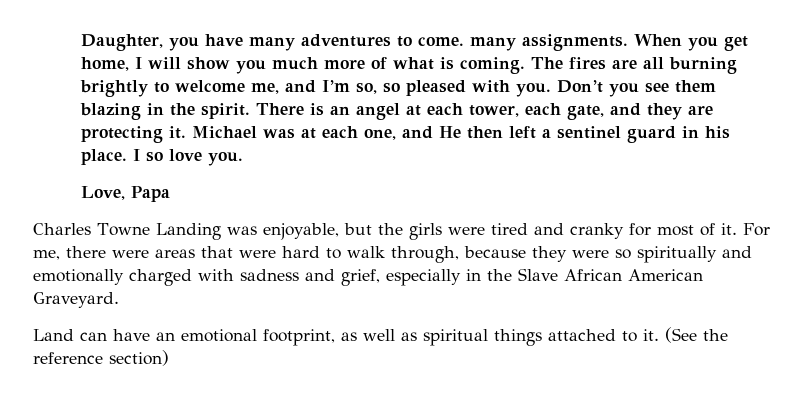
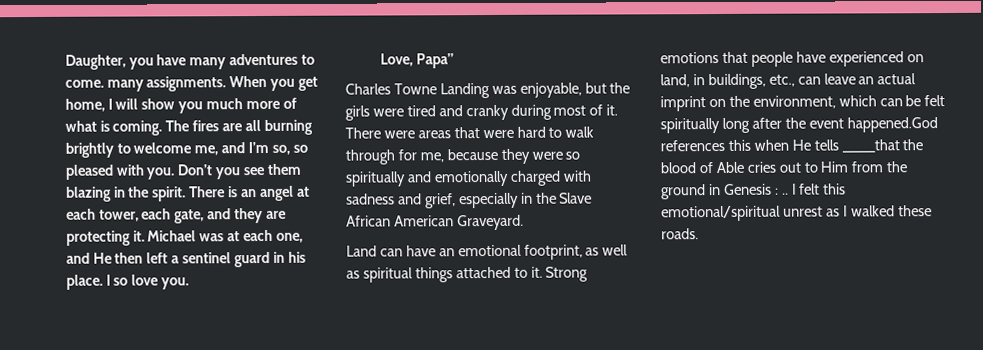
- Love, Papa
+ Love, Papa”
- Charles Towne Landing was enjoyable, but the girls were tired and cranky for most of it.
+ Charles Towne Landing was enjoyable, but the girls were tired and cranky during most of it.
- For me, there were areas that were hard to walk through, because they were so spiritually and emotionally charged with sadness and grief, especially in the Slave African American Graveyard.
+ There were areas that were hard to walk through for me, because they were so spiritually and emotionally charged with sadness and grief, especially in the Slave African American Graveyard.
- (See the reference section)
+ Strong emotions that people have experienced on land, in buildings, etc., can leave an actual imprint on the environment, which can be felt spiritually long after the event happened.God references this when He tells ____that the blood of Able cries out to Him from the ground in Genesis : .. I felt this emotional/spiritual unrest as I walked these roads.

